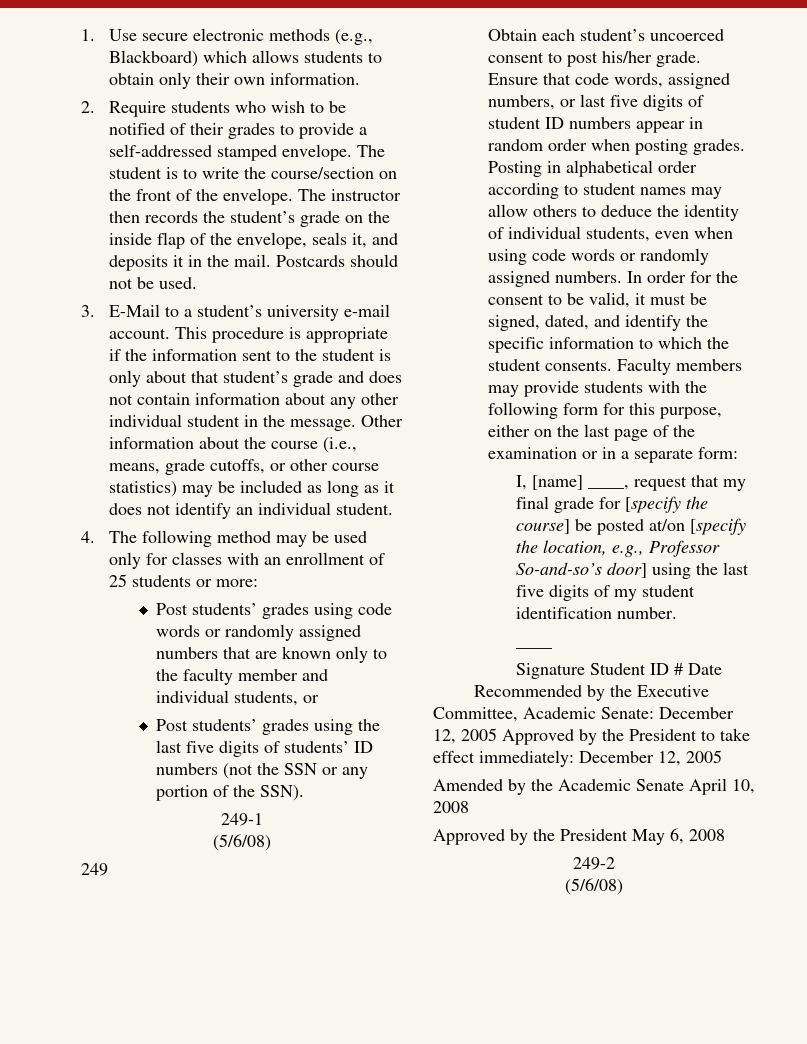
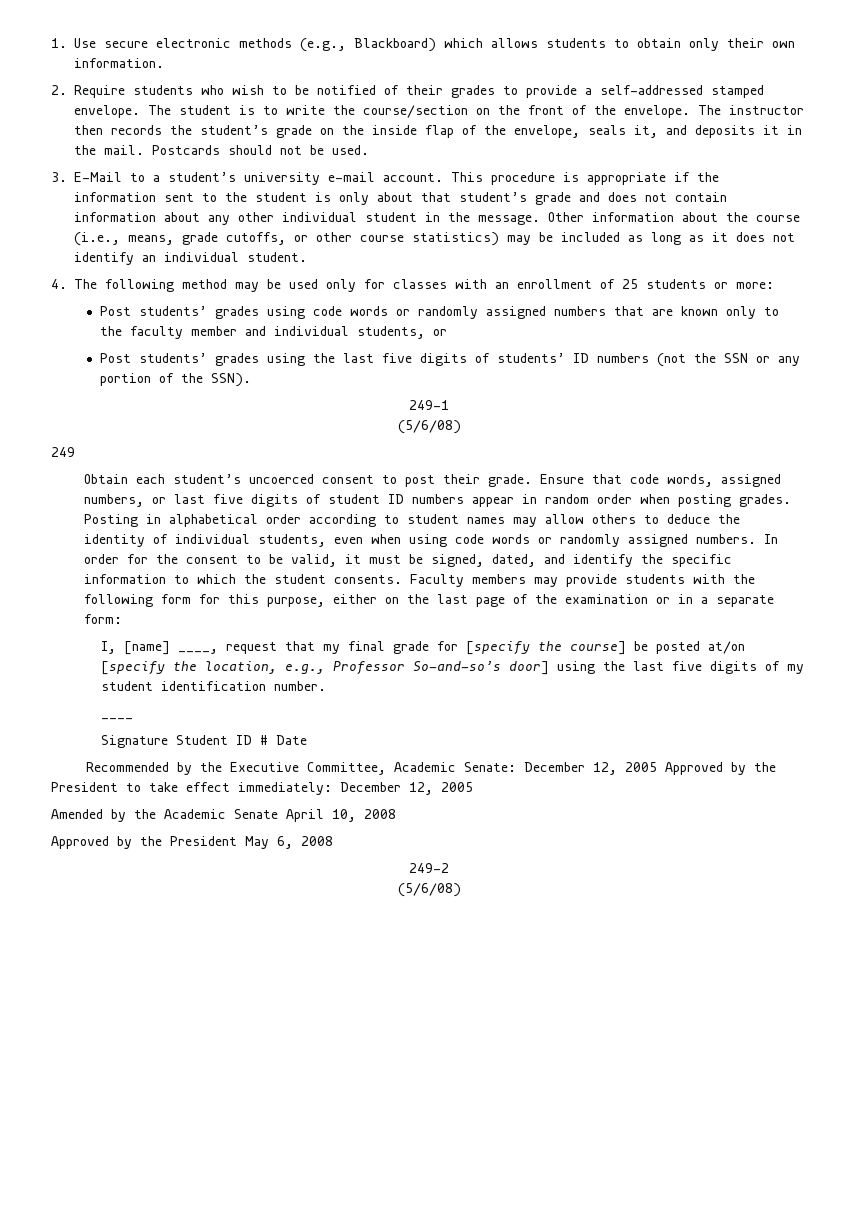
- Obtain each student’s uncoerced consent to post his/her grade.
+ Obtain each student’s uncoerced consent to post their grade.

